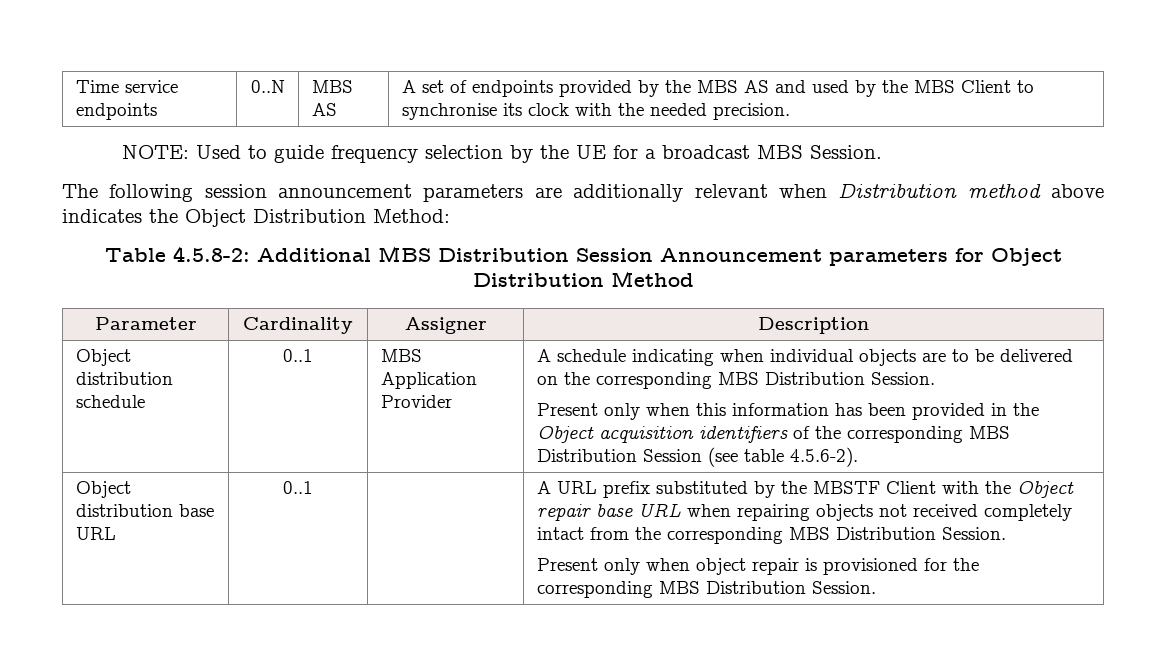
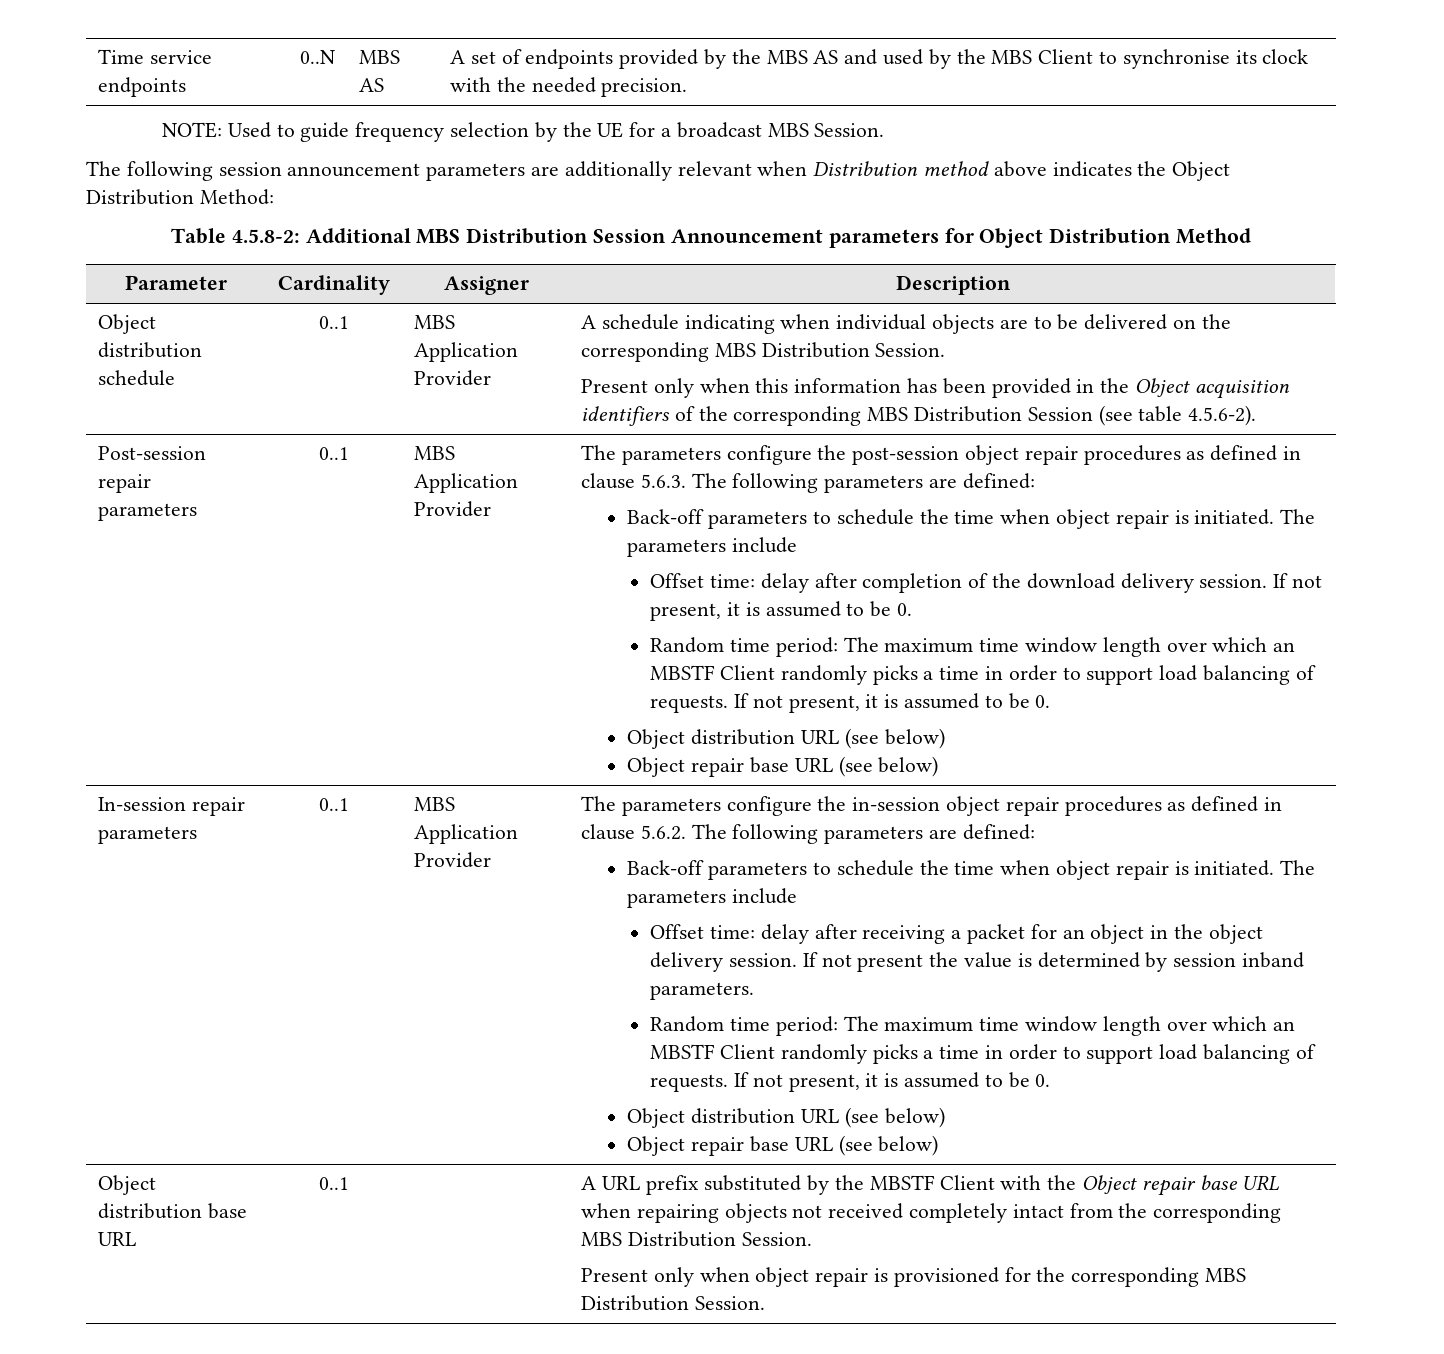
+ Post-session repair parameters | 0..1 | MBS Application Provider | The parameters configure the post-session object repair procedures as defined in clause 5.6.3. The following parameters are defined:
+ Back-off parameters to schedule the time when object repair is initiated. The parameters include
+ Offset time: delay after completion of the download delivery session. If not present, it is assumed to be 0.
+ Random time period: The maximum time window length over which an MBSTF Client randomly picks a time in order to support load balancing of requests. If not present, it is assumed to be 0.
+ Object distribution URL (see below)
+ Object repair base URL (see below)
+ In-session repair parameters | 0..1 | MBS Application Provider | The parameters configure the in-session object repair procedures as defined in clause 5.6.2. The following parameters are defined:
+ Back-off parameters to schedule the time when object repair is initiated. The parameters include
+ Offset time: delay after receiving a packet for an object in the object delivery session. If not present the value is determined by session inband parameters.
+ Random time period: The maximum time window length over which an MBSTF Client randomly picks a time in order to support load balancing of requests. If not present, it is assumed to be 0.
+ Object distribution URL (see below)
+ Object repair base URL (see below)

